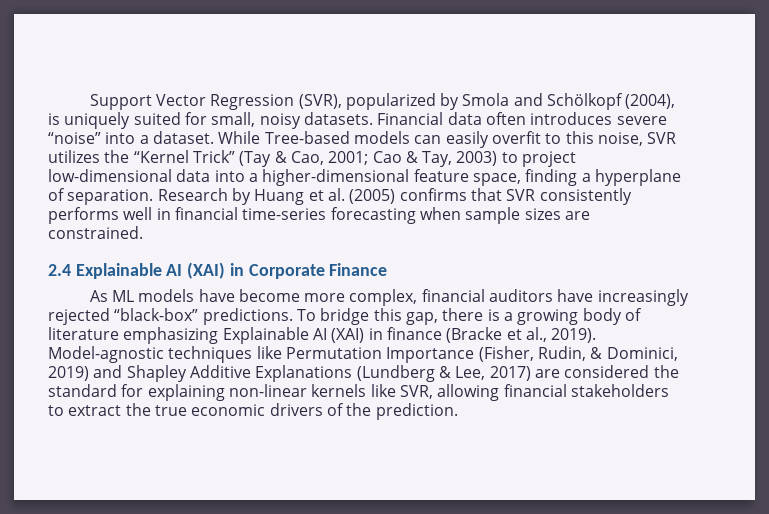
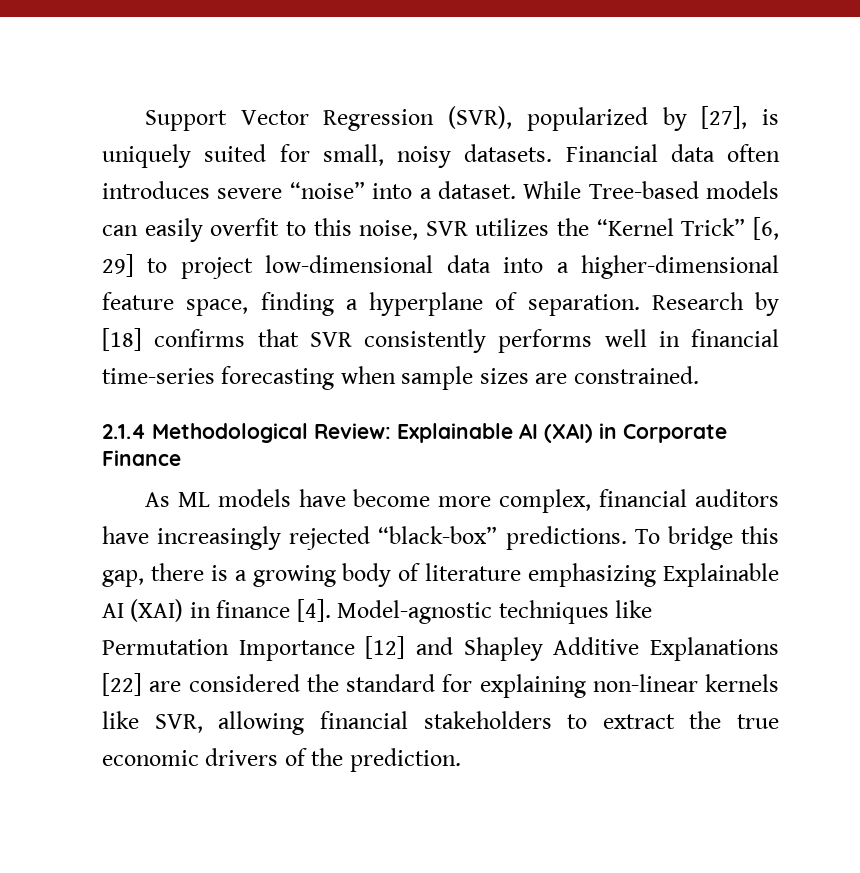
- Support Vector Regression (SVR), popularized by Smola and Schölkopf (2004), is uniquely suited for small, noisy datasets.
+ Support Vector Regression (SVR), popularized by [27], is uniquely suited for small, noisy datasets.
- While Tree-based models can easily overfit to this noise, SVR utilizes the “Kernel Trick” (Tay & Cao, 2001; Cao & Tay, 2003) to project low-dimensional data into a higher-dimensional feature space, finding a hyperplane of separation.
+ While Tree-based models can easily overfit to this noise, SVR utilizes the “Kernel Trick” [6, 29] to project low-dimensional data into a higher-dimensional feature space, finding a hyperplane of separation.
- Research by Huang et al. (2005) confirms that SVR consistently performs well in financial time-series forecasting when sample sizes are constrained.
+ Research by [18] confirms that SVR consistently performs well in financial time-series forecasting when sample sizes are constrained.
- 2.4 Explainable AI (XAI) in Corporate Finance
+ 2.1.4 Methodological Review: Explainable AI (XAI) in Corporate Finance
- To bridge this gap, there is a growing body of literature emphasizing Explainable AI (XAI) in finance (Bracke et al., 2019).
+ To bridge this gap, there is a growing body of literature emphasizing Explainable AI (XAI) in finance [4].
- Model-agnostic techniques like Permutation Importance (Fisher, Rudin, & Dominici, 2019) and Shapley Additive Explanations (Lundberg & Lee, 2017) are considered the standard for explaining non-linear kernels like SVR, allowing financial stakeholders to extract the true economic drivers of the prediction.
+ Model-agnostic techniques like Permutation Importance [12] and Shapley Additive Explanations [22] are considered the standard for explaining non-linear kernels like SVR, allowing financial stakeholders to extract the true economic drivers of the prediction.

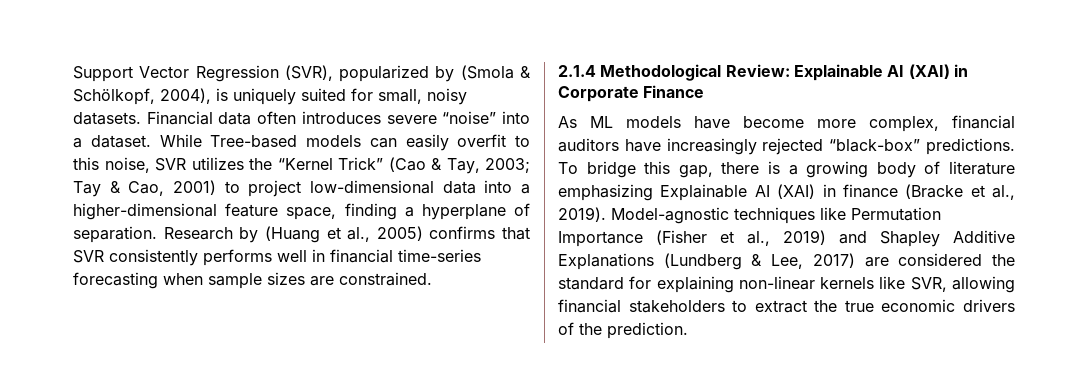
- Support Vector Regression (SVR), popularized by [27], is uniquely suited for small, noisy datasets.
+ Support Vector Regression (SVR), popularized by (Smola & Schölkopf, 2004), is uniquely suited for small, noisy datasets.
- While Tree-based models can easily overfit to this noise, SVR utilizes the “Kernel Trick” [6, 29] to project low-dimensional data into a higher-dimensional feature space, finding a hyperplane of separation.
+ While Tree-based models can easily overfit to this noise, SVR utilizes the “Kernel Trick” (Cao & Tay, 2003; Tay & Cao, 2001) to project low-dimensional data into a higher-dimensional feature space, finding a hyperplane of separation.
- Research by [18] confirms that SVR consistently performs well in financial time-series forecasting when sample sizes are constrained.
+ Research by (Huang et al., 2005) confirms that SVR consistently performs well in financial time-series forecasting when sample sizes are constrained.
- To bridge this gap, there is a growing body of literature emphasizing Explainable AI (XAI) in finance [4].
+ To bridge this gap, there is a growing body of literature emphasizing Explainable AI (XAI) in finance (Bracke et al., 2019).
- Model-agnostic techniques like Permutation Importance [12] and Shapley Additive Explanations [22] are considered the standard for explaining non-linear kernels like SVR, allowing financial stakeholders to extract the true economic drivers of the prediction.
+ Model-agnostic techniques like Permutation Importance (Fisher et al., 2019) and Shapley Additive Explanations (Lundberg & Lee, 2017) are considered the standard for explaining non-linear kernels like SVR, allowing financial stakeholders to extract the true economic drivers of the prediction.

